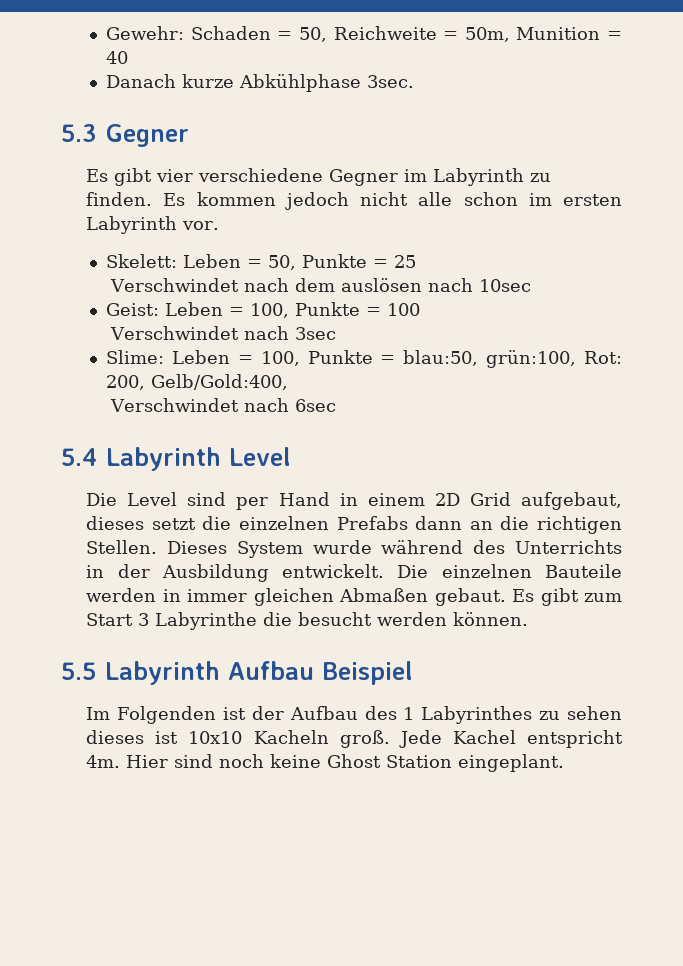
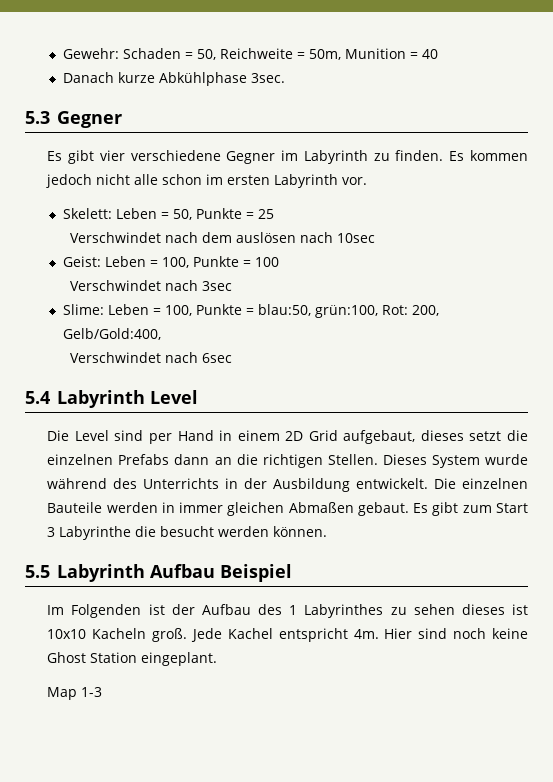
+ Map 1-3

